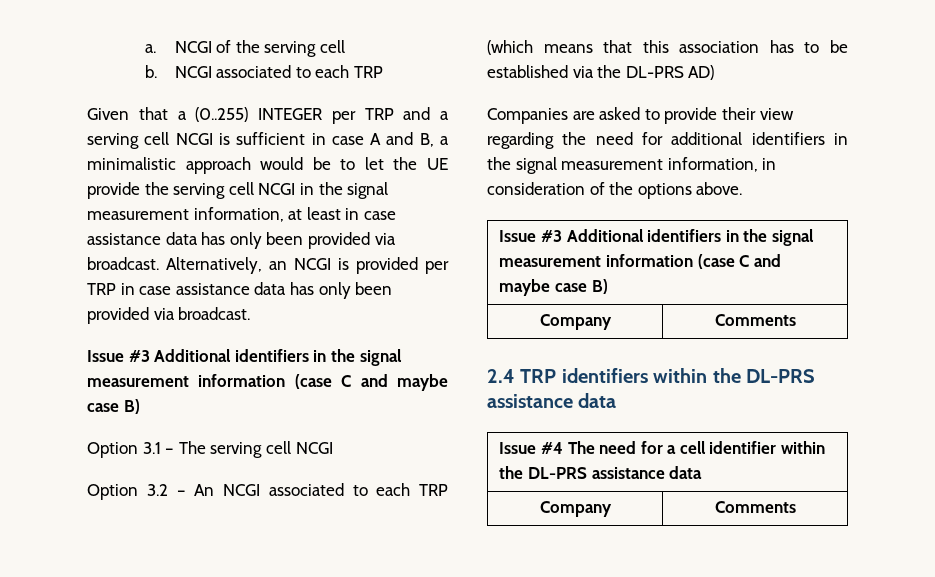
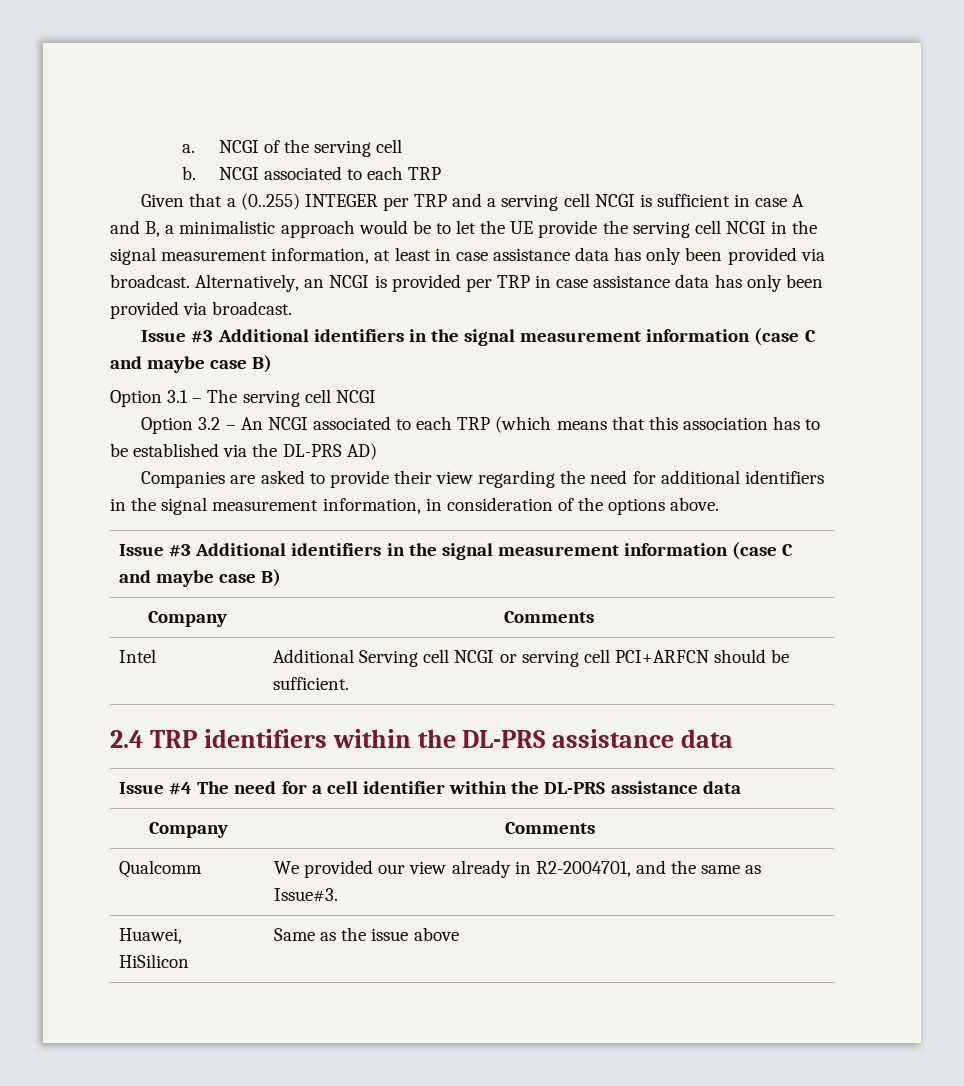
+ Intel | Additional Serving cell NCGI or serving cell PCI+ARFCN should be sufficient.
+ Qualcomm | We provided our view already in R2-2004701, and the same as Issue#3.
+ Huawei, HiSilicon | Same as the issue above

